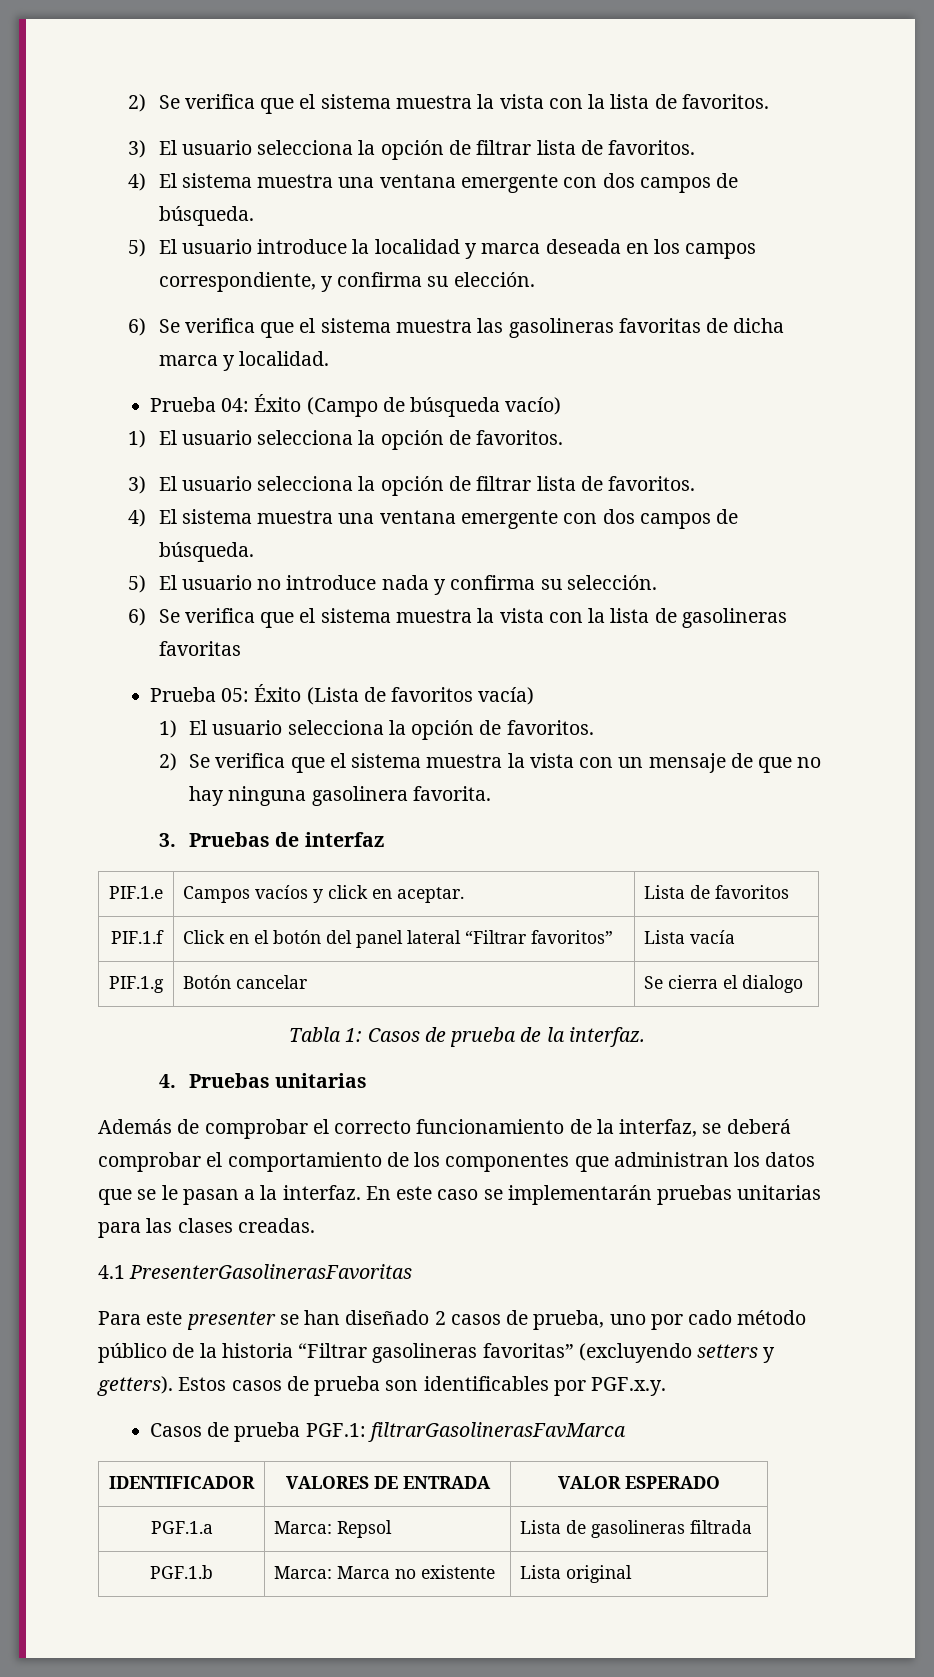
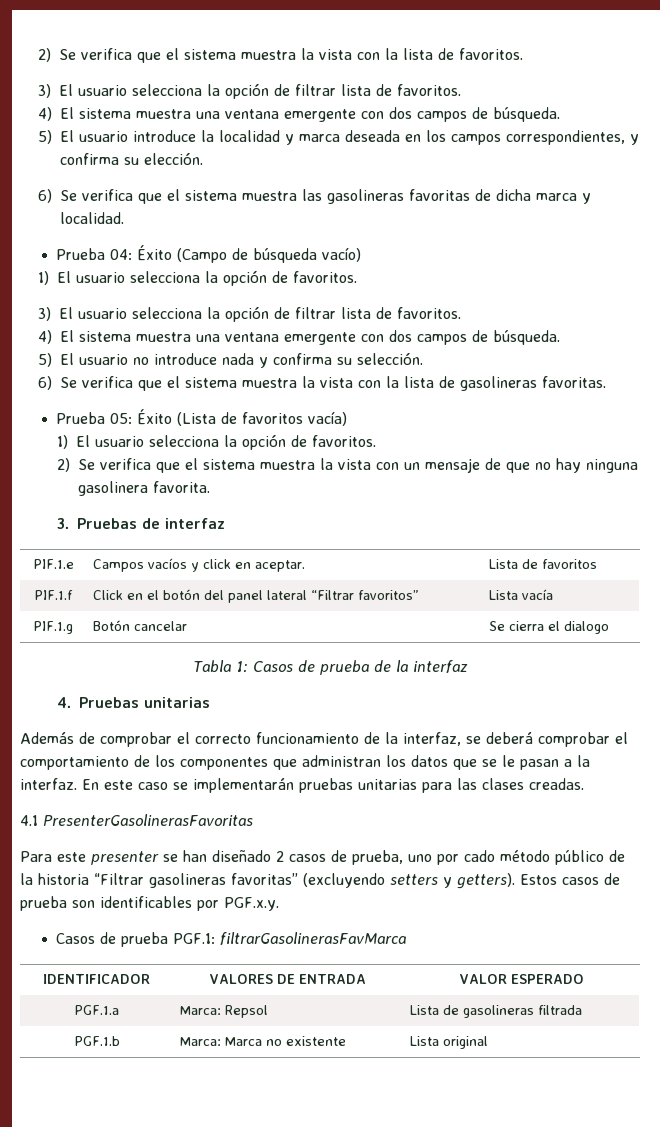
- 5) El usuario introduce la localidad y marca deseada en los campos correspondiente, y confirma su elección.
+ 5) El usuario introduce la localidad y marca deseada en los campos correspondientes, y confirma su elección.
- 6) Se verifica que el sistema muestra la vista con la lista de gasolineras favoritas
+ 6) Se verifica que el sistema muestra la vista con la lista de gasolineras favoritas.
- Tabla 1: Casos de prueba de la interfaz.
+ Tabla 1: Casos de prueba de la interfaz

